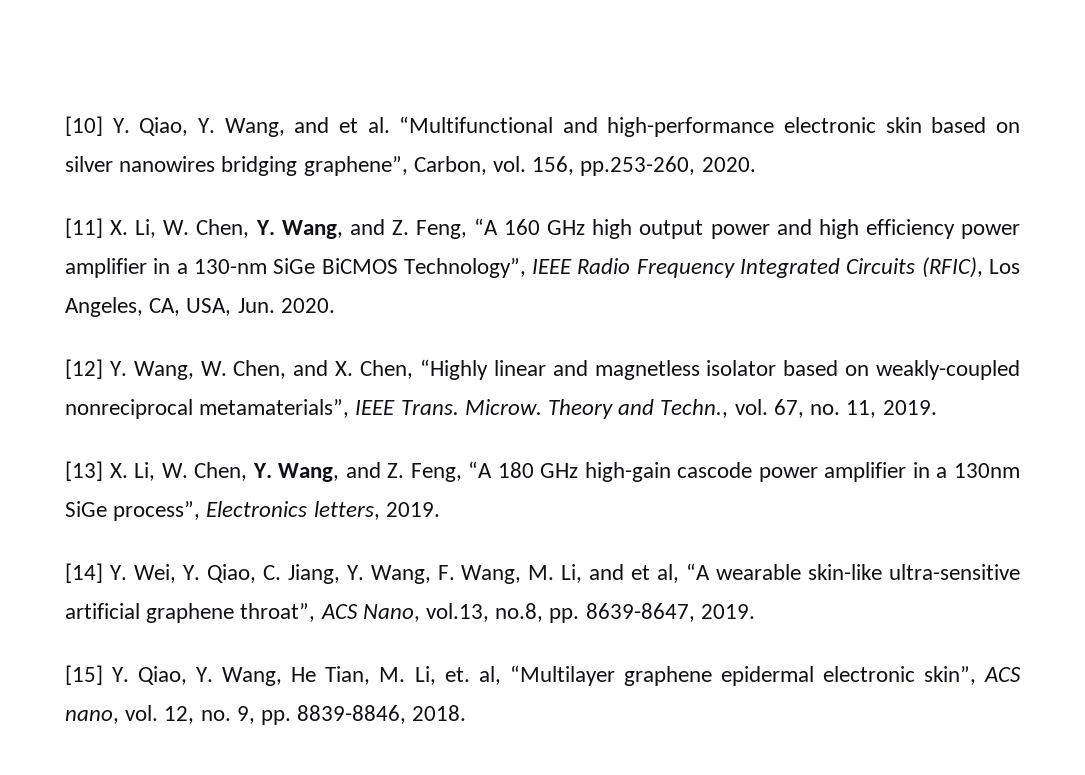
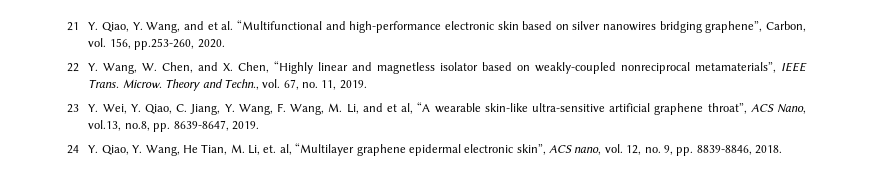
- [10] Y. Qiao, Y. Wang, and et al. “Multifunctional and high-performance electronic skin based on silver nanowires bridging graphene”, Carbon, vol. 156, pp.253-260, 2020.
+ 21 Y. Qiao, Y. Wang, and et al. “Multifunctional and high-performance electronic skin based on silver nanowires bridging graphene”, Carbon, vol. 156, pp.253-260, 2020.
- [11] X. Li, W. Chen, Y. Wang, and Z. Feng, “A 160 GHz high output power and high efficiency power amplifier in a 130-nm SiGe BiCMOS Technology”, IEEE Radio Frequency Integrated Circuits (RFIC), Los Angeles, CA, USA, Jun. 2020.
- [12] Y. Wang, W. Chen, and X. Chen, “Highly linear and magnetless isolator based on weakly-coupled nonreciprocal metamaterials”, IEEE Trans.
+ 22 Y. Wang, W. Chen, and X. Chen, “Highly linear and magnetless isolator based on weakly-coupled nonreciprocal metamaterials”, IEEE Trans.
- [13] X. Li, W. Chen, Y. Wang, and Z. Feng, “A 180 GHz high-gain cascode power amplifier in a 130nm SiGe process”, Electronics letters, 2019.
- [14] Y. Wei, Y. Qiao, C. Jiang, Y. Wang, F. Wang, M. Li, and et al, “A wearable skin-like ultra-sensitive artificial graphene throat”, ACS Nano, vol.13, no.8, pp. 8639-8647, 2019.
+ 23 Y. Wei, Y. Qiao, C. Jiang, Y. Wang, F. Wang, M. Li, and et al, “A wearable skin-like ultra-sensitive artificial graphene throat”, ACS Nano, vol.13, no.8, pp. 8639-8647, 2019.
- [15] Y. Qiao, Y. Wang, He Tian, M. Li, et. al, “Multilayer graphene epidermal electronic skin”, ACS nano, vol. 12, no. 9, pp. 8839-8846, 2018.
+ 24 Y. Qiao, Y. Wang, He Tian, M. Li, et. al, “Multilayer graphene epidermal electronic skin”, ACS nano, vol. 12, no. 9, pp. 8839-8846, 2018.

